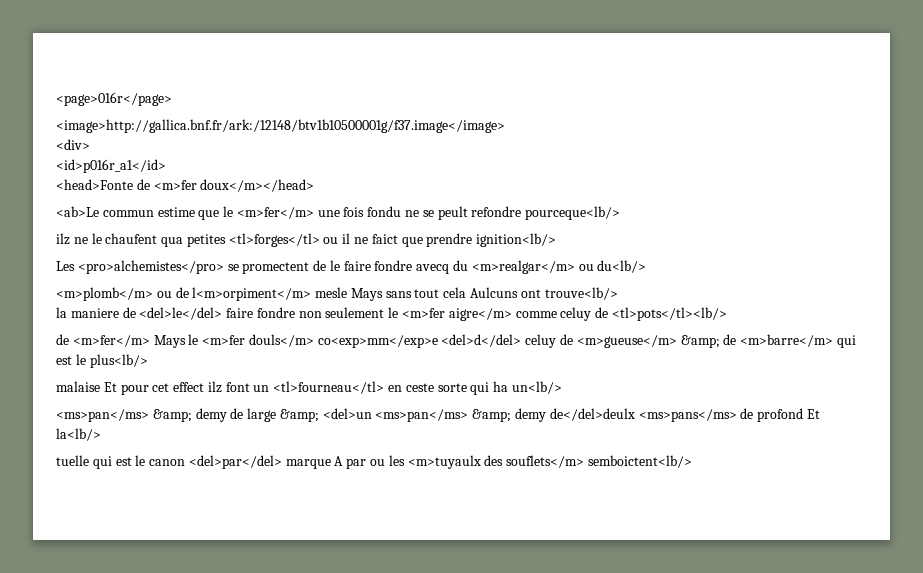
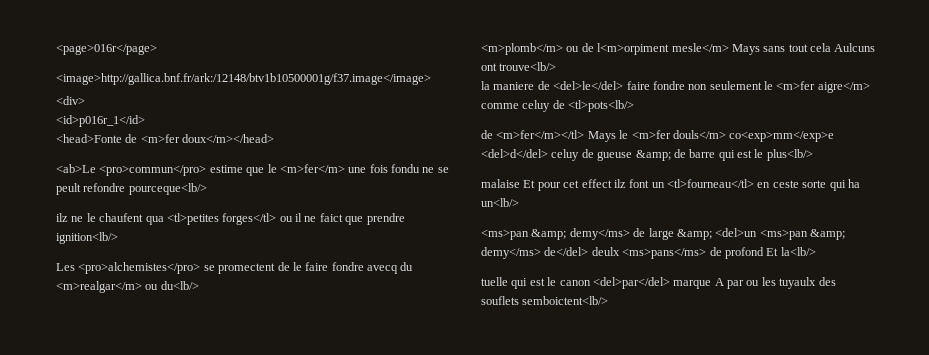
- <id>p016r_a1</id>
+ <id>p016r_1</id>
- <ab>Le commun estime que le <m>fer</m> une fois fondu ne se peult refondre pourceque<lb/>
+ <ab>Le <pro>commun</pro> estime que le <m>fer</m> une fois fondu ne se peult refondre pourceque<lb/>
- ilz ne le chaufent qua petites <tl>forges</tl> ou il ne faict que prendre ignition<lb/>
+ ilz ne le chaufent qua <tl>petites forges</tl> ou il ne faict que prendre ignition<lb/>
- <m>plomb</m> ou de l<m>orpiment</m> mesle Mays sans tout cela Aulcuns ont trouve<lb/>
+ <m>plomb</m> ou de l<m>orpiment mesle</m> Mays sans tout cela Aulcuns ont trouve<lb/>
- la maniere de <del>le</del> faire fondre non seulement le <m>fer aigre</m> comme celuy de <tl>pots</tl><lb/>
- de <m>fer</m> Mays le <m>fer douls</m> co<exp>mm</exp>e <del>d</del> celuy de <m>gueuse</m> &amp; de <m>barre</m> qui est le plus<lb/>
+ la maniere de <del>le</del> faire fondre non seulement le <m>fer aigre</m> comme celuy de <tl>pots<lb/>
+ de <m>fer</m></tl> Mays le <m>fer douls</m> co<exp>mm</exp>e <del>d</del> celuy de gueuse &amp; de barre qui est le plus<lb/>
- <ms>pan</ms> &amp; demy de large &amp; <del>un <ms>pan</ms> &amp; demy de</del>deulx <ms>pans</ms> de profond Et la<lb/>
+ <ms>pan &amp; demy</ms> de large &amp; <del>un <ms>pan &amp; demy</ms> de</del> deulx <ms>pans</ms> de profond Et la<lb/>
- tuelle qui est le canon <del>par</del> marque A par ou les <m>tuyaulx des souflets</m> semboictent<lb/>
+ tuelle qui est le canon <del>par</del> marque A par ou les tuyaulx des souflets semboictent<lb/>

